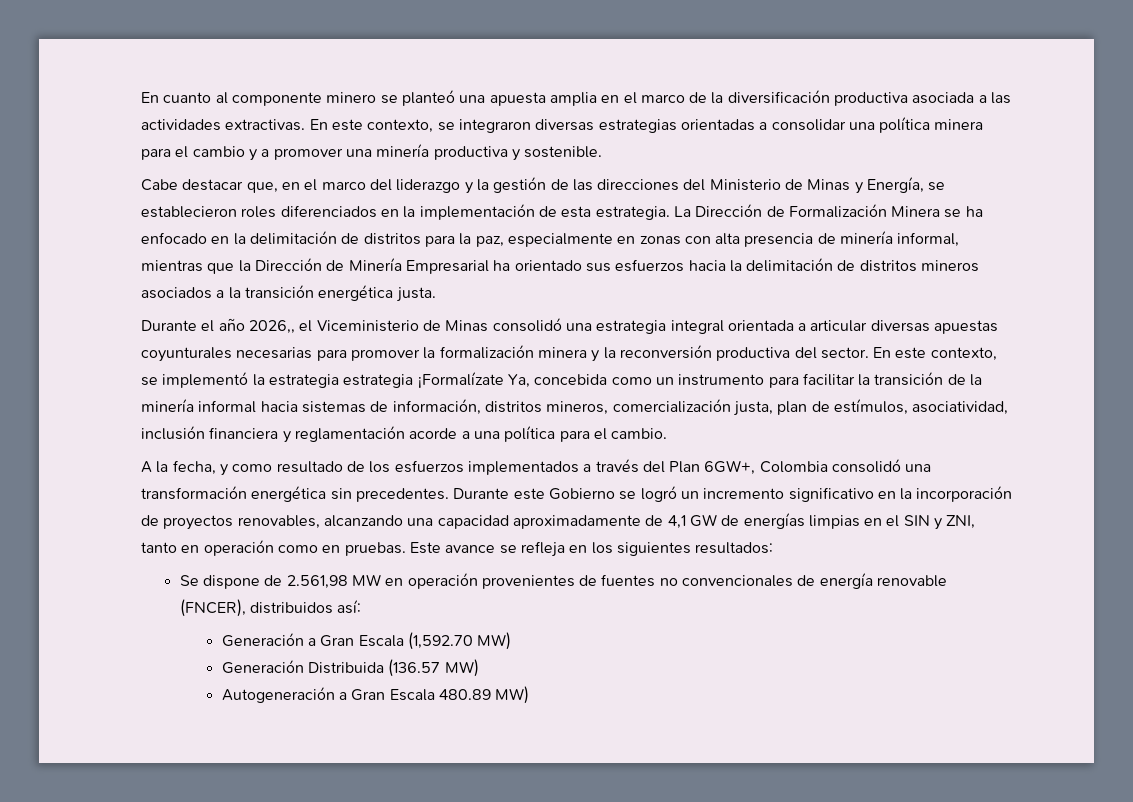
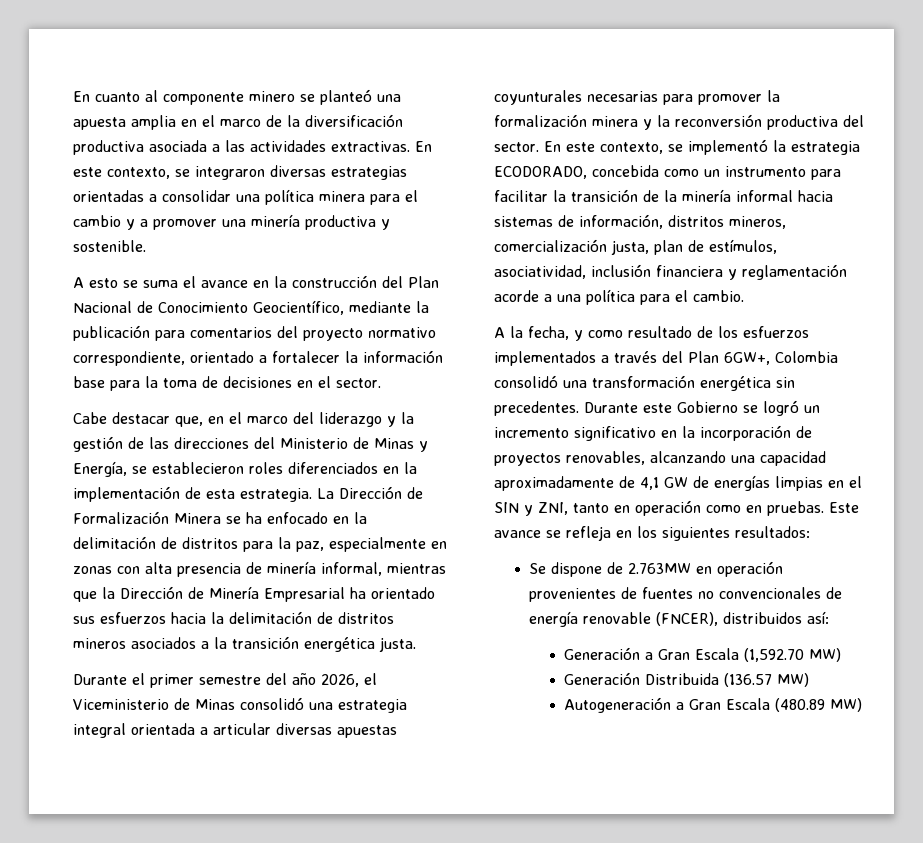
+ A esto se suma el avance en la construcción del Plan Nacional de Conocimiento Geocientífico, mediante la publicación para comentarios del proyecto normativo correspondiente, orientado a fortalecer la información base para la toma de decisiones en el sector.
- Durante el año 2026,, el Viceministerio de Minas consolidó una estrategia integral orientada a articular diversas apuestas coyunturales necesarias para promover la formalización minera y la reconversión productiva del sector.
+ Durante el primer semestre del año 2026, el Viceministerio de Minas consolidó una estrategia integral orientada a articular diversas apuestas coyunturales necesarias para promover la formalización minera y la reconversión productiva del sector.
- En este contexto, se implementó la estrategia estrategia ¡Formalízate Ya, concebida como un instrumento para facilitar la transición de la minería informal hacia sistemas de información, distritos mineros, comercialización justa, plan de estímulos, asociatividad, inclusión financiera y reglamentación acorde a una política para el cambio.
+ En este contexto, se implementó la estrategia ECODORADO, concebida como un instrumento para facilitar la transición de la minería informal hacia sistemas de información, distritos mineros, comercialización justa, plan de estímulos, asociatividad, inclusión financiera y reglamentación acorde a una política para el cambio.
- Se dispone de 2.561,98 MW en operación provenientes de fuentes no convencionales de energía renovable (FNCER), distribuidos así:
+ Se dispone de 2.763MW en operación provenientes de fuentes no convencionales de energía renovable (FNCER), distribuidos así:
- Autogeneración a Gran Escala 480.89 MW)
+ Autogeneración a Gran Escala (480.89 MW)

